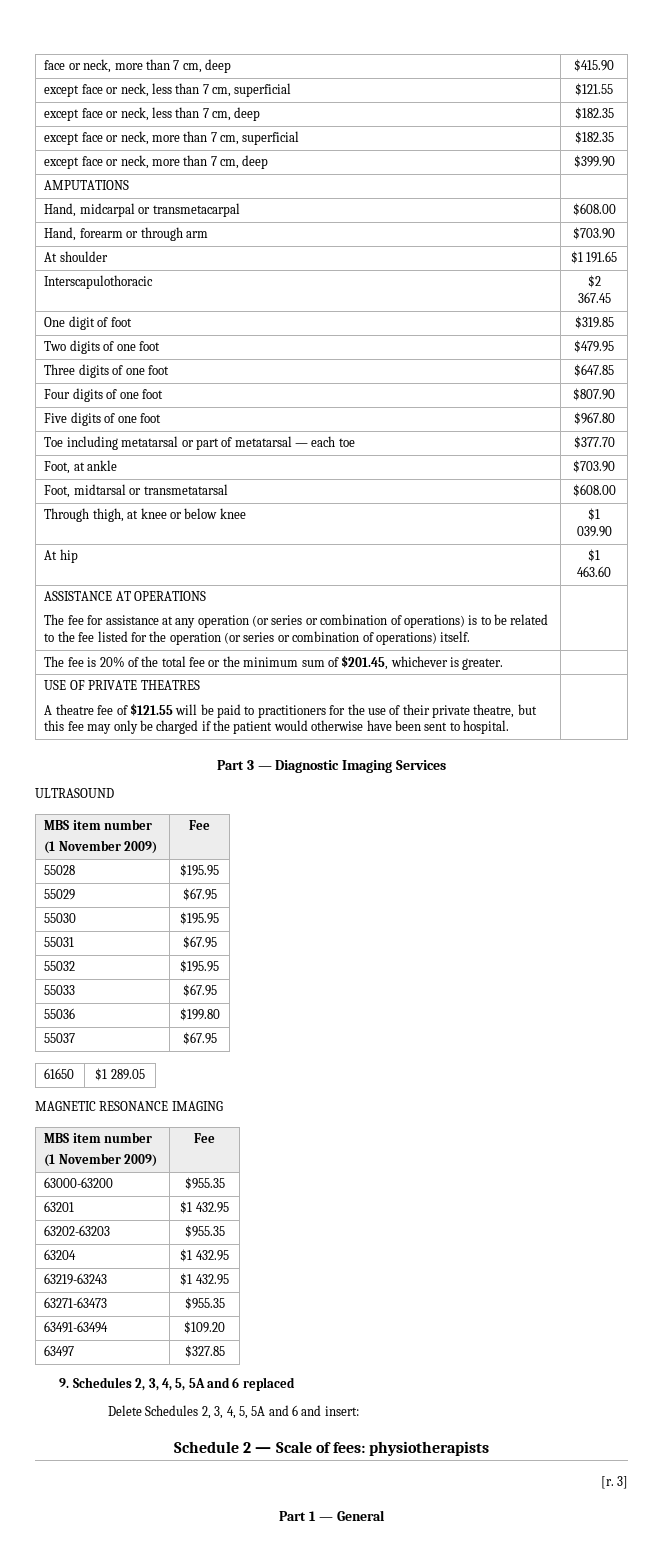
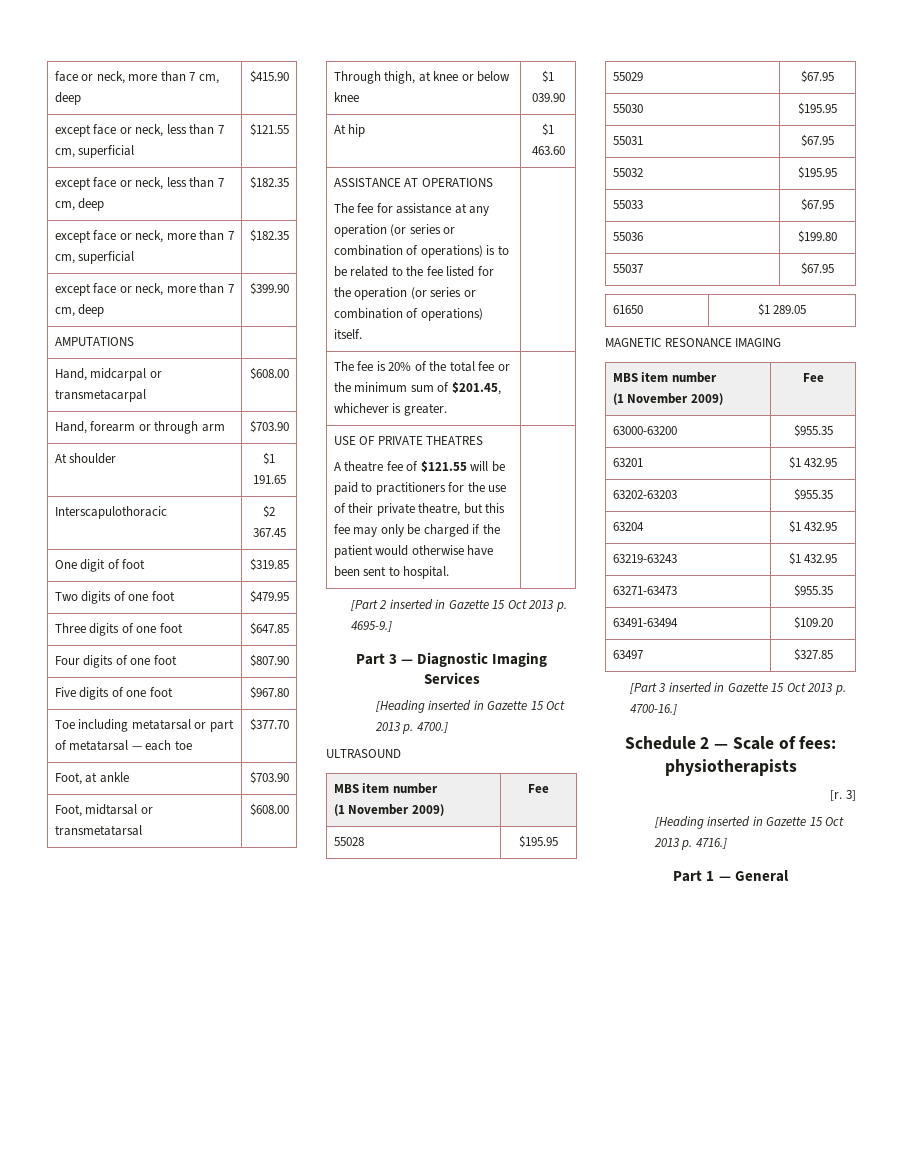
+ [Part 2 inserted in Gazette 15 Oct 2013 p. 4695-9.]
+ [Heading inserted in Gazette 15 Oct 2013 p. 4700.]
- 9. Schedules 2, 3, 4, 5, 5A and 6 replaced
- Delete Schedules 2, 3, 4, 5, 5A and 6 and insert:
+ [Part 3 inserted in Gazette 15 Oct 2013 p. 4700-16.]
+ [Heading inserted in Gazette 15 Oct 2013 p. 4716.]

